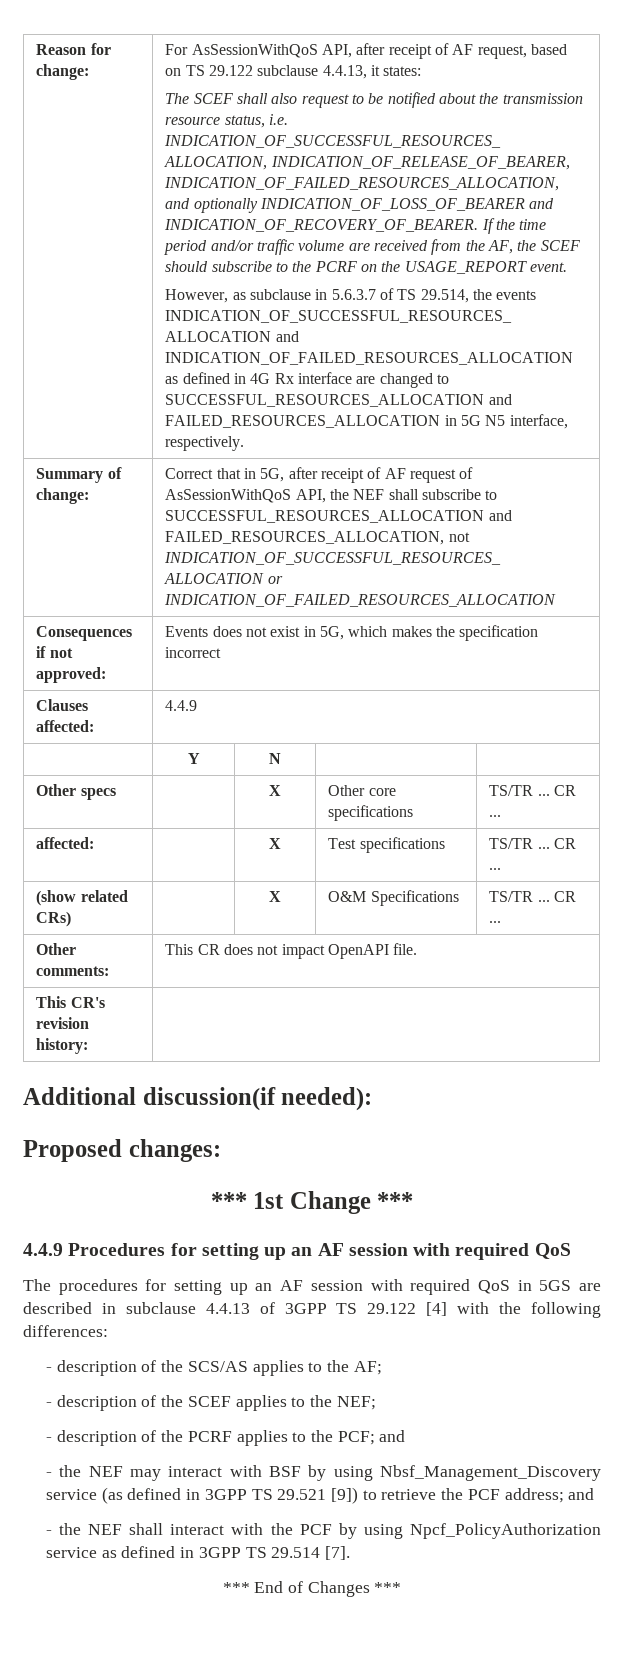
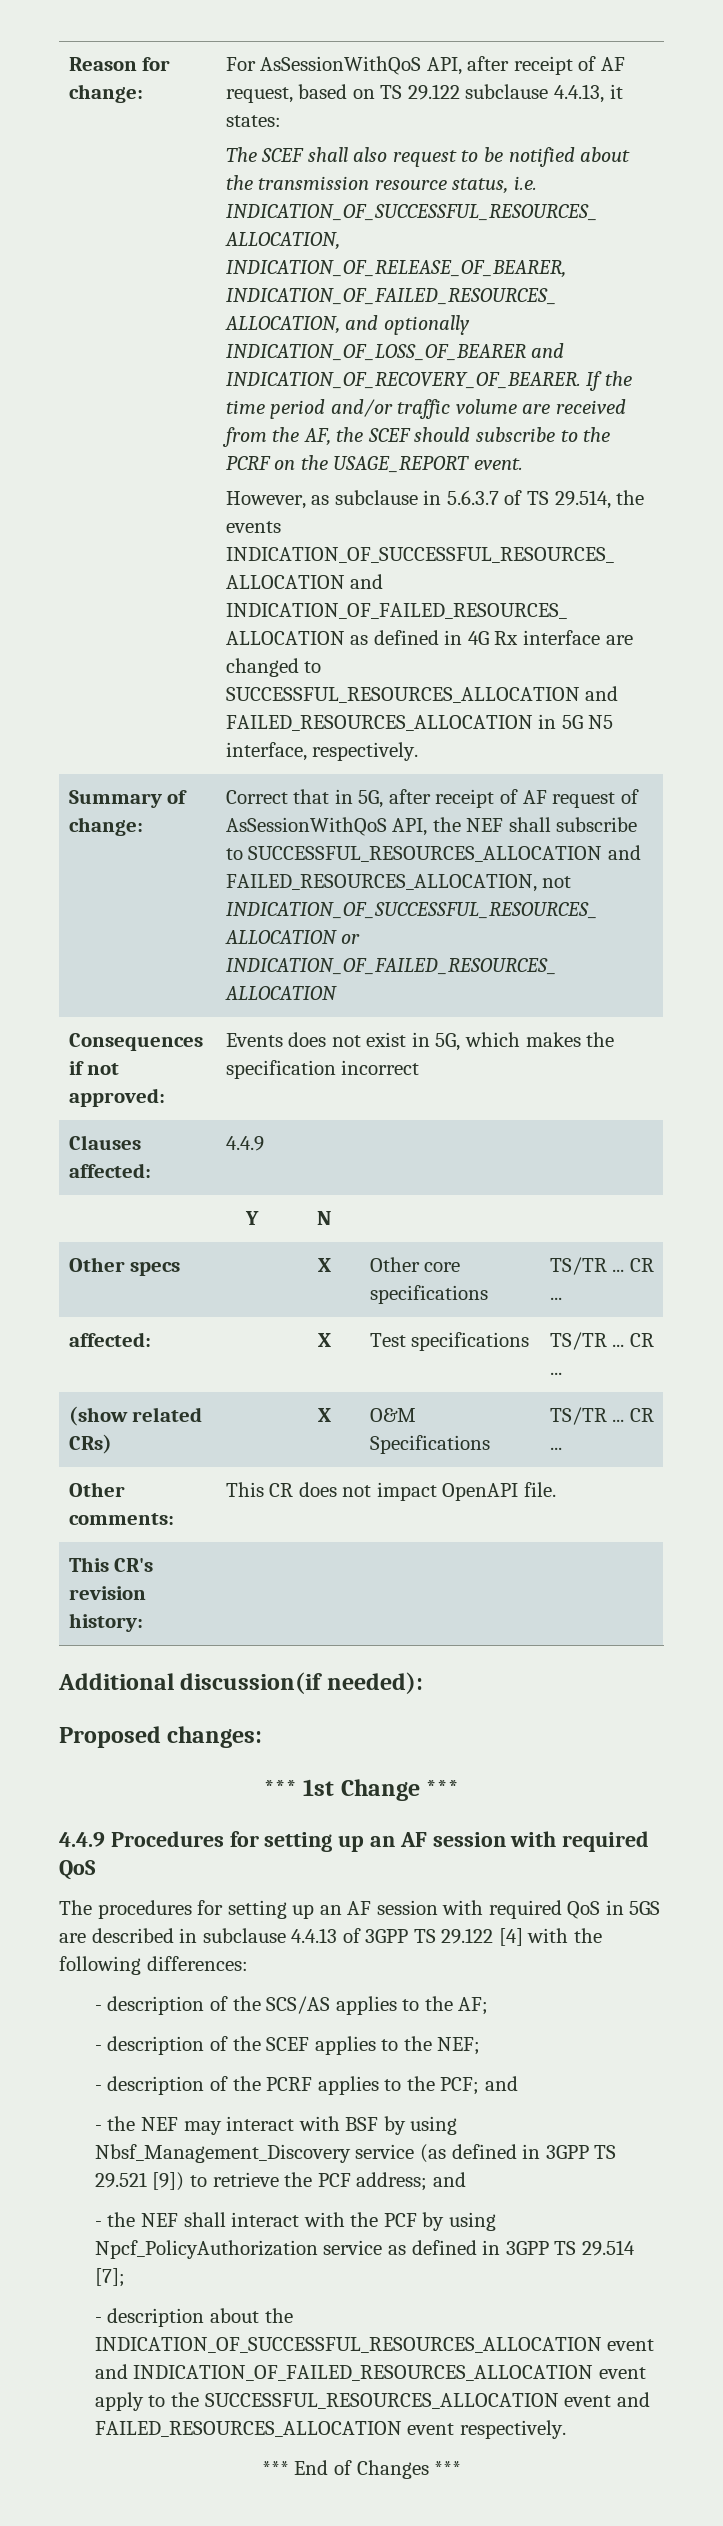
- - the NEF shall interact with the PCF by using Npcf_PolicyAuthorization service as defined in 3GPP TS 29.514 [7].
+ - the NEF shall interact with the PCF by using Npcf_PolicyAuthorization service as defined in 3GPP TS 29.514 [7];
+ - description about the INDICATION_OF_SUCCESSFUL_RESOURCES_ALLOCATION event and INDICATION_OF_FAILED_RESOURCES_ALLOCATION event apply to the SUCCESSFUL_RESOURCES_ALLOCATION event and FAILED_RESOURCES_ALLOCATION event respectively.

